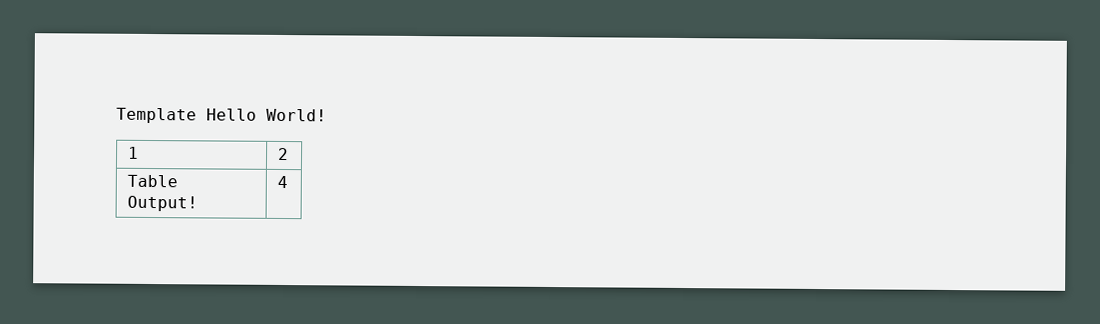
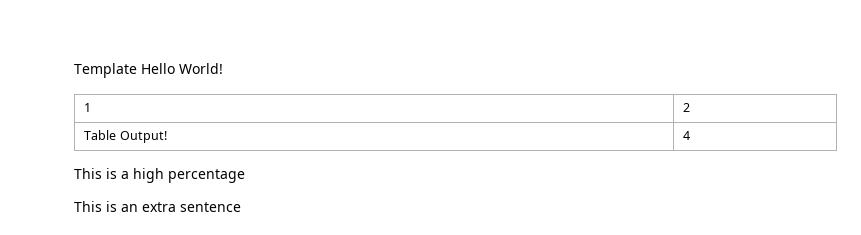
+ This is a high percentage
+ This is an extra sentence

